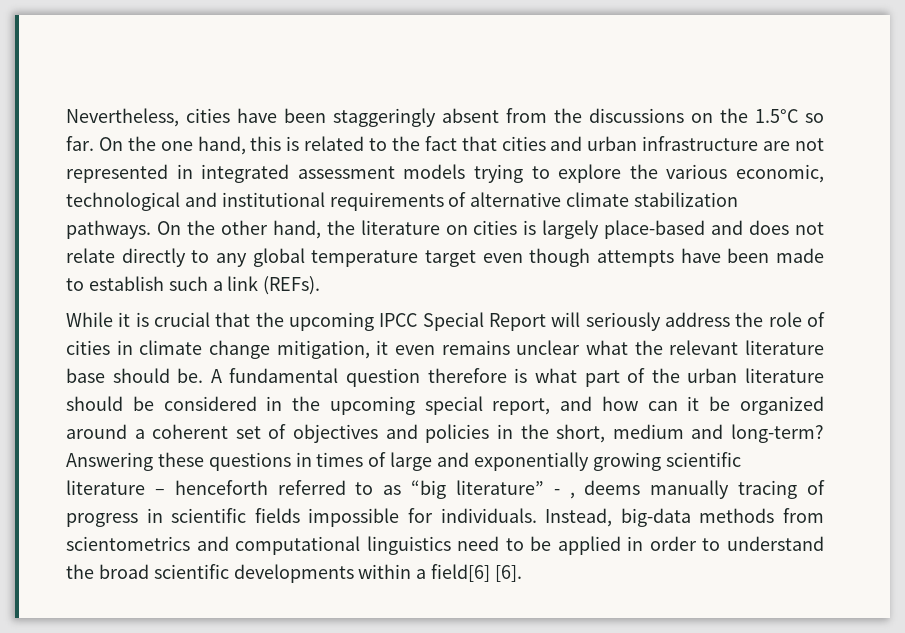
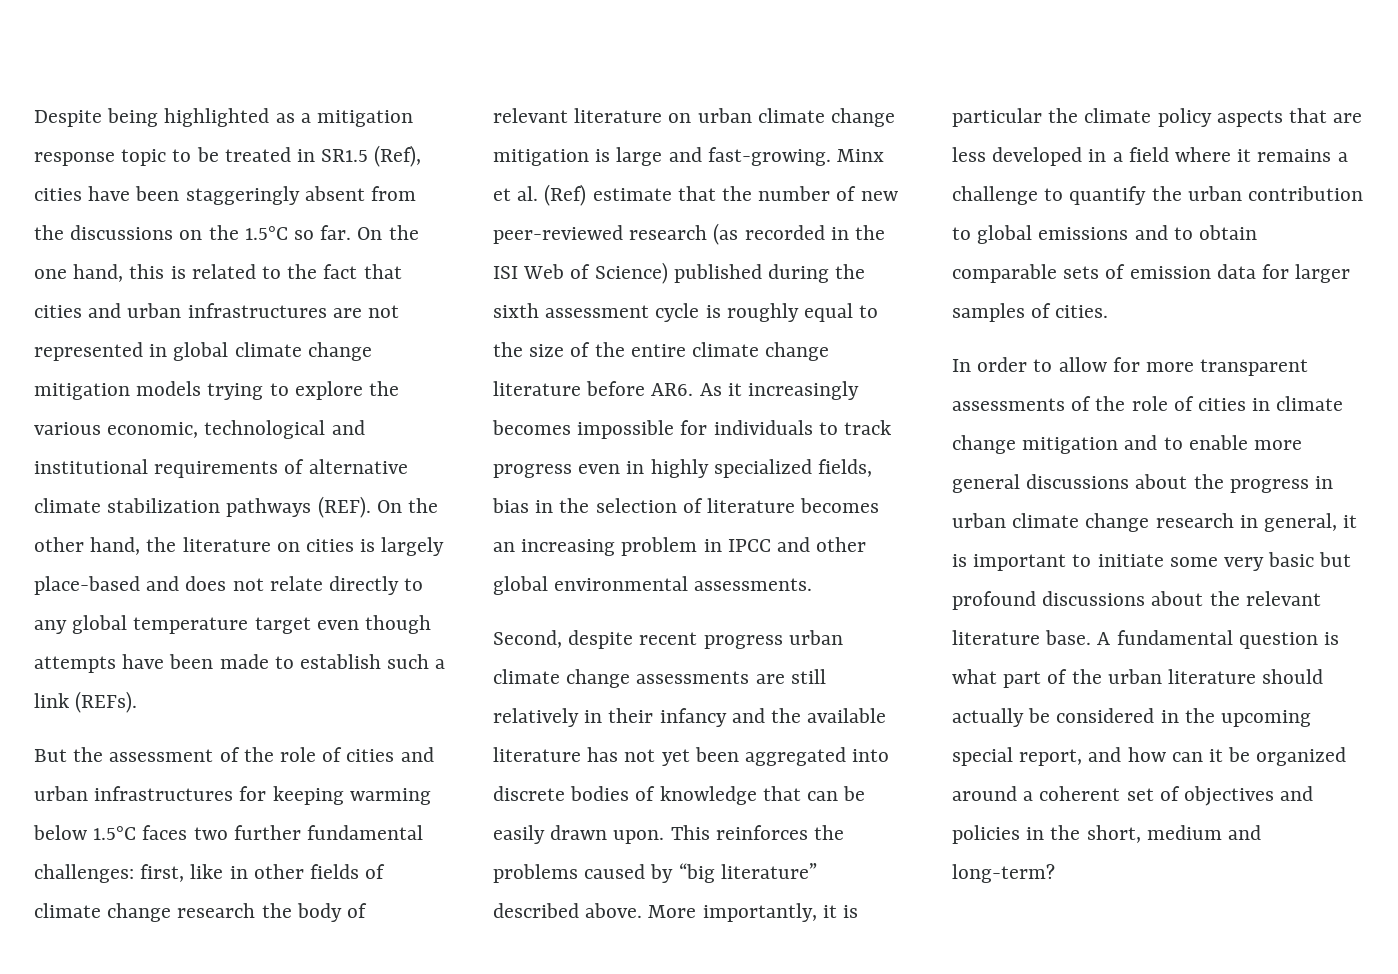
- Nevertheless, cities have been staggeringly absent from the discussions on the 1.5°C so far.
+ Despite being highlighted as a mitigation response topic to be treated in SR1.5 (Ref), cities have been staggeringly absent from the discussions on the 1.5°C so far.
- On the one hand, this is related to the fact that cities and urban infrastructure are not represented in integrated assessment models trying to explore the various economic, technological and institutional requirements of alternative climate stabilization pathways.
+ On the one hand, this is related to the fact that cities and urban infrastructures are not represented in global climate change mitigation models trying to explore the various economic, technological and institutional requirements of alternative climate stabilization pathways (REF).
- While it is crucial that the upcoming IPCC Special Report will seriously address the role of cities in climate change mitigation, it even remains unclear what the relevant literature base should be.
+ But the assessment of the role of cities and urban infrastructures for keeping warming below 1.5°C faces two further fundamental challenges: first, like in other fields of climate change research the body of relevant literature on urban climate change mitigation is large and fast-growing. Minx et al. (Ref) estimate that the number of new peer-reviewed research (as recorded in the ISI Web of Science) published during the sixth assessment cycle is roughly equal to the size of the entire climate change literature before AR6. As it increasingly becomes impossible for individuals to track progress even in highly specialized fields, bias in the selection of literature becomes an increasing problem in IPCC and other global environmental assessments.
+ Second, despite recent progress urban climate change assessments are still relatively in their infancy and the available literature has not yet been aggregated into discrete bodies of knowledge that can be easily drawn upon. This reinforces the problems caused by “big literature” described above. More importantly, it is particular the climate policy aspects that are less developed in a field where it remains a challenge to quantify the urban contribution to global emissions and to obtain comparable sets of emission data for larger samples of cities.
+ In order to allow for more transparent assessments of the role of cities in climate change mitigation and to enable more general discussions about the progress in urban climate change research in general, it is important to initiate some very basic but profound discussions about the relevant literature base.
- A fundamental question therefore is what part of the urban literature should be considered in the upcoming special report, and how can it be organized around a coherent set of objectives and policies in the short, medium and long-term? Answering these questions in times of large and exponentially growing scientific literature – henceforth referred to as “big literature” - , deems manually tracing of progress in scientific fields impossible for individuals. Instead, big-data methods from scientometrics and computational linguistics need to be applied in order to understand the broad scientific developments within a field[6] [6].
+ A fundamental question is what part of the urban literature should actually be considered in the upcoming special report, and how can it be organized around a coherent set of objectives and policies in the short, medium and long-term?

